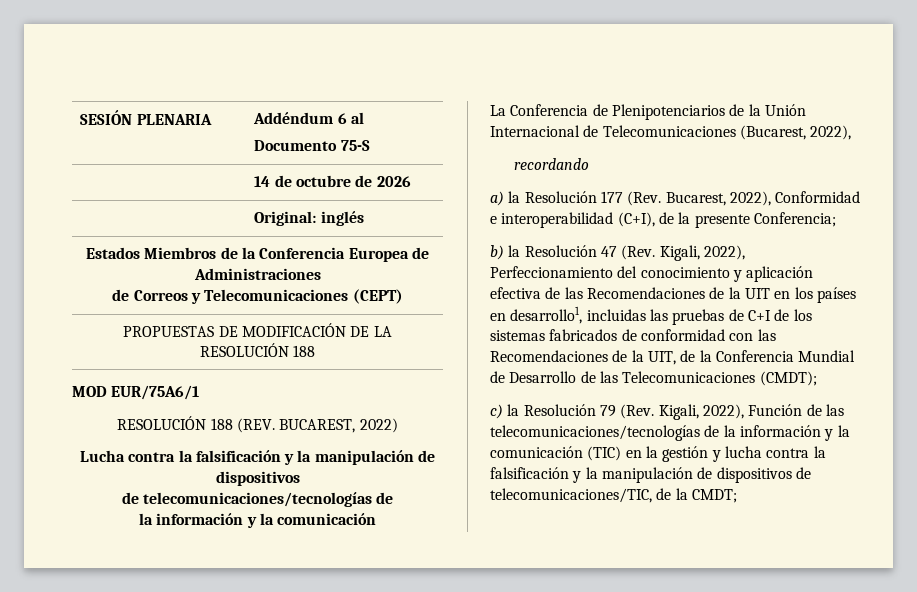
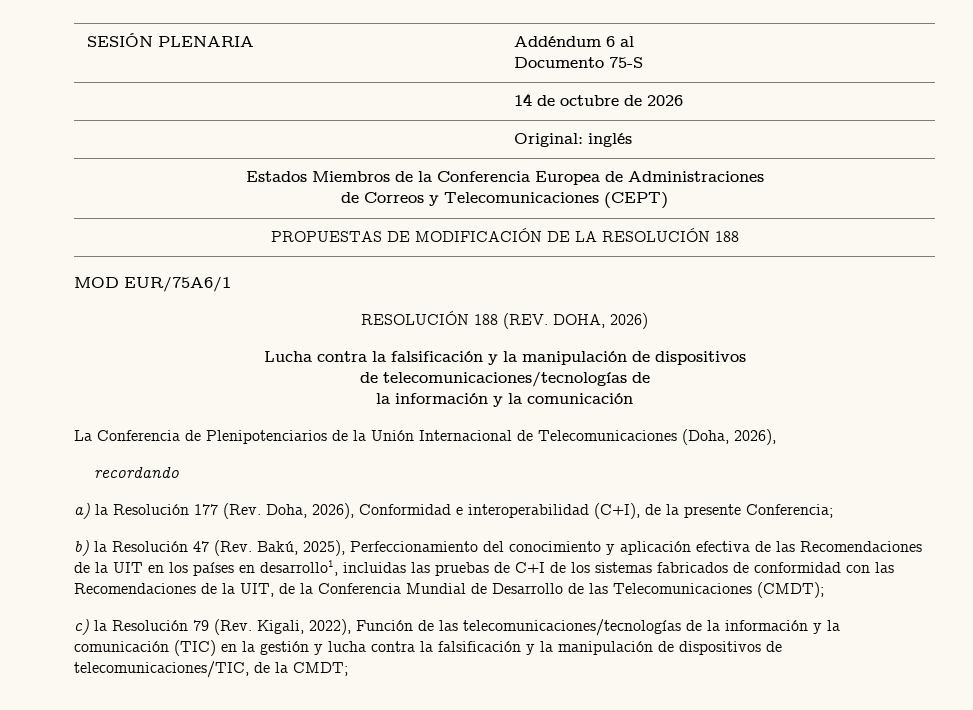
- RESOLUCIÓN 188 (REV. BUCAREST, 2022)
+ RESOLUCIÓN 188 (REV. DOHA, 2026)
- La Conferencia de Plenipotenciarios de la Unión Internacional de Telecomunicaciones (Bucarest, 2022),
+ La Conferencia de Plenipotenciarios de la Unión Internacional de Telecomunicaciones (Doha, 2026),
- a) la Resolución 177 (Rev. Bucarest, 2022), Conformidad e interoperabilidad (C+I), de la presente Conferencia;
+ a) la Resolución 177 (Rev. Doha, 2026), Conformidad e interoperabilidad (C+I), de la presente Conferencia;
- b) la Resolución 47 (Rev. Kigali, 2022), Perfeccionamiento del conocimiento y aplicación efectiva de las Recomendaciones de la UIT en los países en desarrollo1, incluidas las pruebas de C+I de los sistemas fabricados de conformidad con las Recomendaciones de la UIT, de la Conferencia Mundial de Desarrollo de las Telecomunicaciones (CMDT);
+ b) la Resolución 47 (Rev. Bakú, 2025), Perfeccionamiento del conocimiento y aplicación efectiva de las Recomendaciones de la UIT en los países en desarrollo1, incluidas las pruebas de C+I de los sistemas fabricados de conformidad con las Recomendaciones de la UIT, de la Conferencia Mundial de Desarrollo de las Telecomunicaciones (CMDT);

